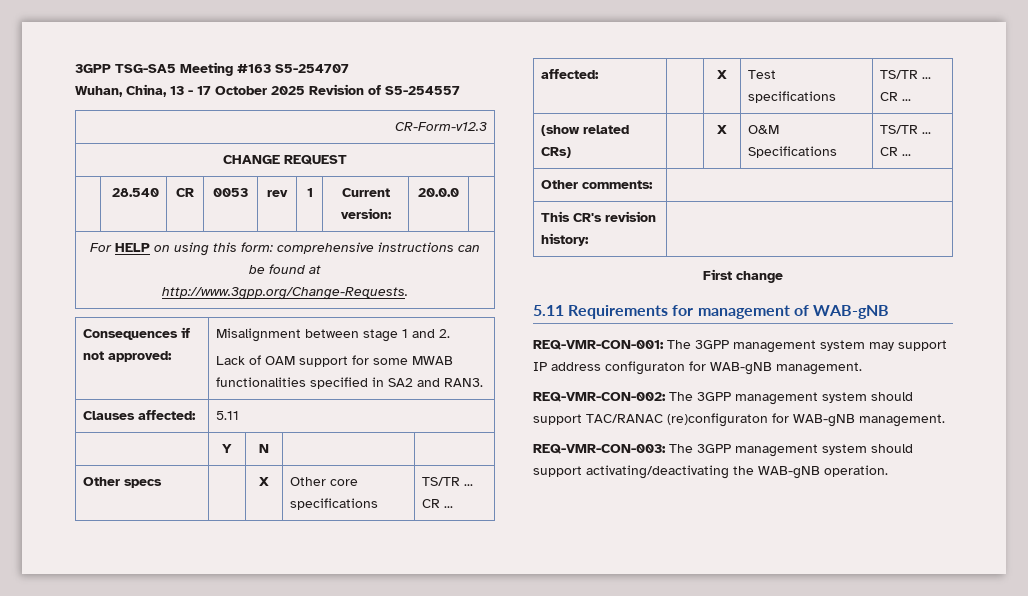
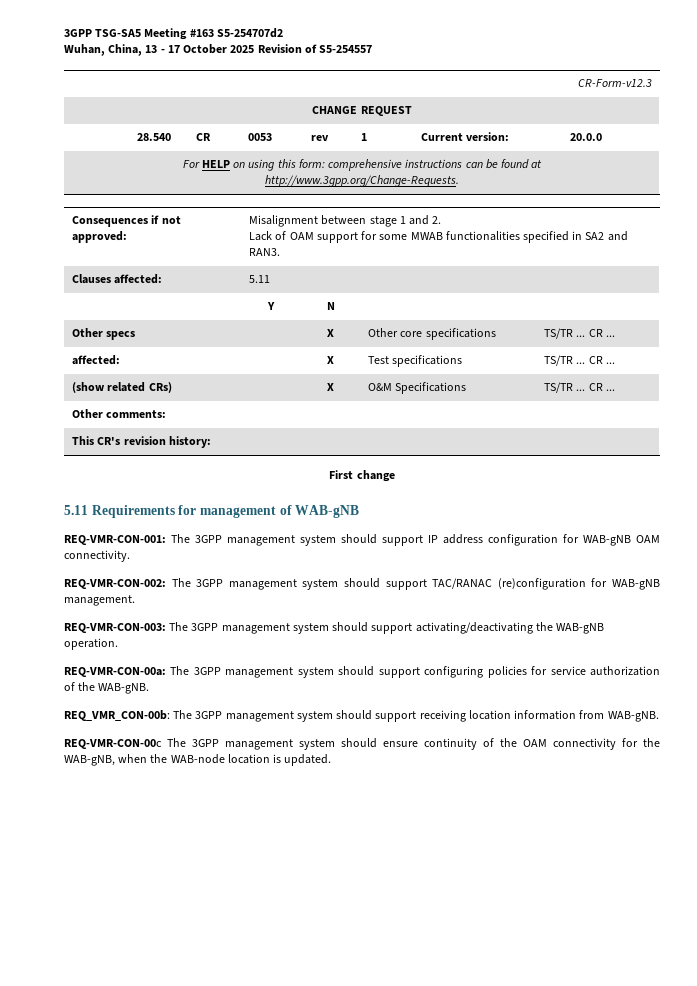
- 3GPP TSG-SA5 Meeting #163 S5-254707
+ 3GPP TSG-SA5 Meeting #163 S5-254707d2
- REQ-VMR-CON-001: The 3GPP management system may support IP address configuraton for WAB-gNB management.
+ REQ-VMR-CON-001: The 3GPP management system should support IP address configuration for WAB-gNB OAM connectivity.
- REQ-VMR-CON-002: The 3GPP management system should support TAC/RANAC (re)configuraton for WAB-gNB management.
+ REQ-VMR-CON-002: The 3GPP management system should support TAC/RANAC (re)configuration for WAB-gNB management.
+ REQ-VMR-CON-00a: The 3GPP management system should support configuring policies for service authorization of the WAB-gNB.
+ REQ_VMR_CON-00b: The 3GPP management system should support receiving location information from WAB-gNB.
+ REQ-VMR-CON-00c The 3GPP management system should ensure continuity of the OAM connectivity for the WAB-gNB, when the WAB-node location is updated.

